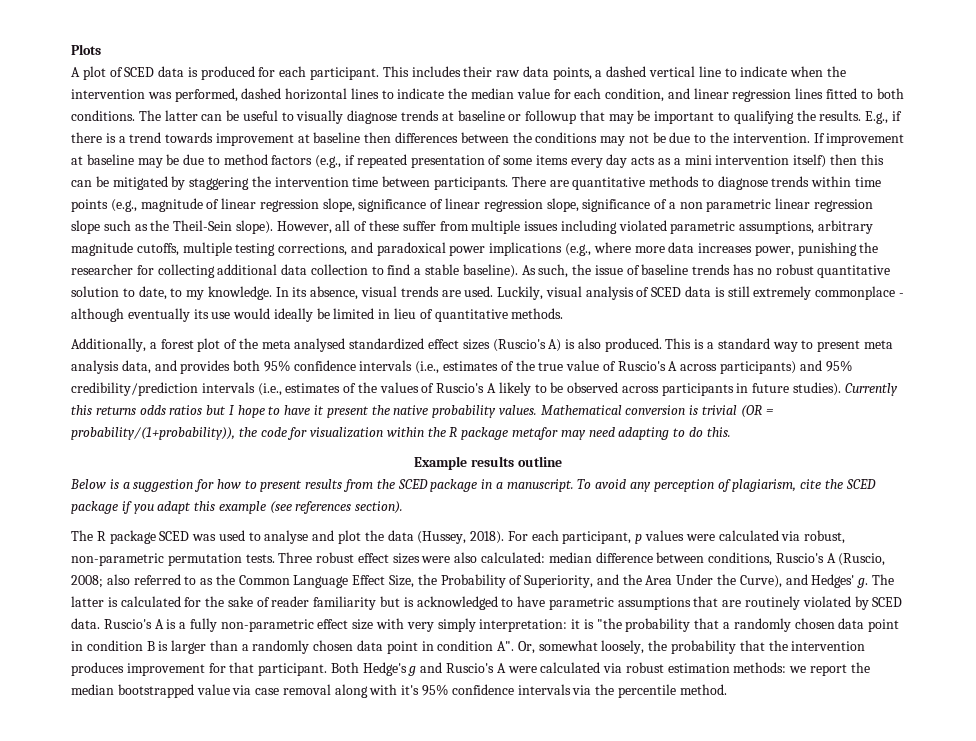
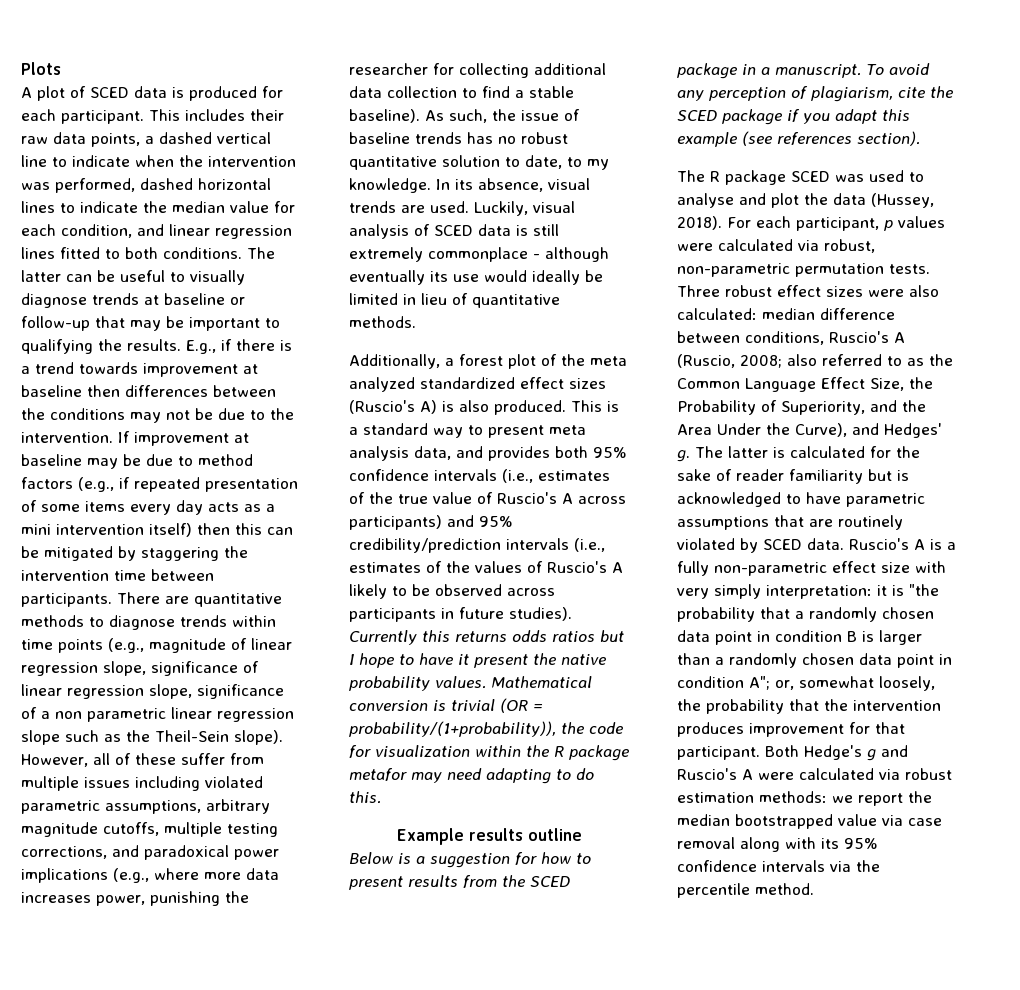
- The latter can be useful to visually diagnose trends at baseline or followup that may be important to qualifying the results.
+ The latter can be useful to visually diagnose trends at baseline or follow-up that may be important to qualifying the results.
- Additionally, a forest plot of the meta analysed standardized effect sizes (Ruscio's A) is also produced.
+ Additionally, a forest plot of the meta analyzed standardized effect sizes (Ruscio's A) is also produced.
- Ruscio's A is a fully non-parametric effect size with very simply interpretation: it is "the probability that a randomly chosen data point in condition B is larger than a randomly chosen data point in condition A". Or, somewhat loosely, the probability that the intervention produces improvement for that participant.
+ Ruscio's A is a fully non-parametric effect size with very simply interpretation: it is "the probability that a randomly chosen data point in condition B is larger than a randomly chosen data point in condition A"; or, somewhat loosely, the probability that the intervention produces improvement for that participant.
- Both Hedge's g and Ruscio's A were calculated via robust estimation methods: we report the median bootstrapped value via case removal along with it's 95% confidence intervals via the percentile method.
+ Both Hedge's g and Ruscio's A were calculated via robust estimation methods: we report the median bootstrapped value via case removal along with its 95% confidence intervals via the percentile method.

